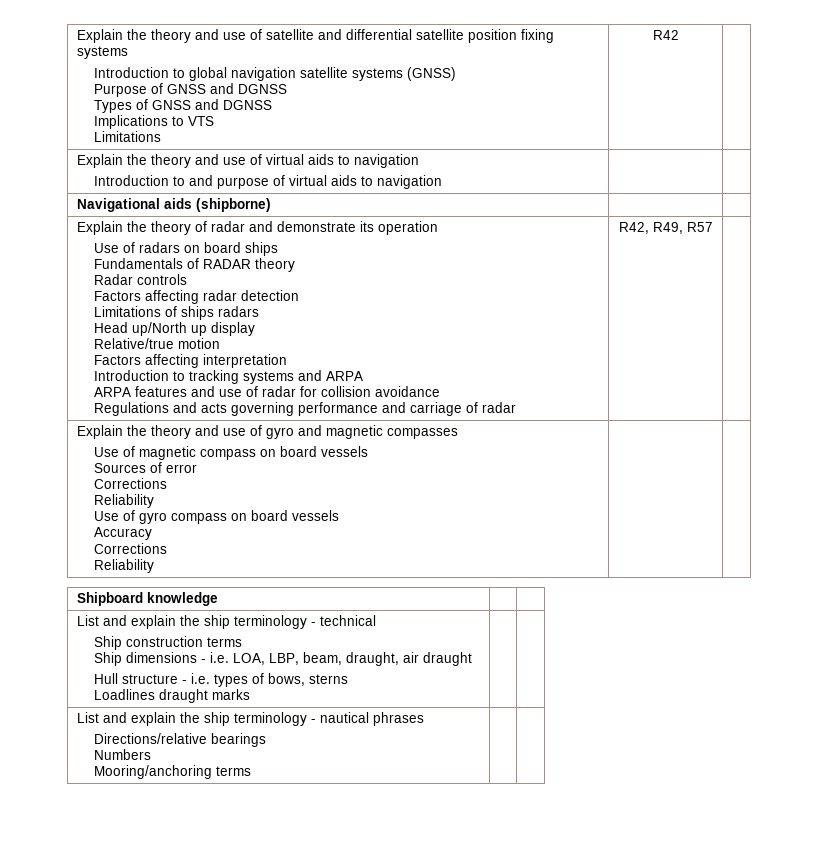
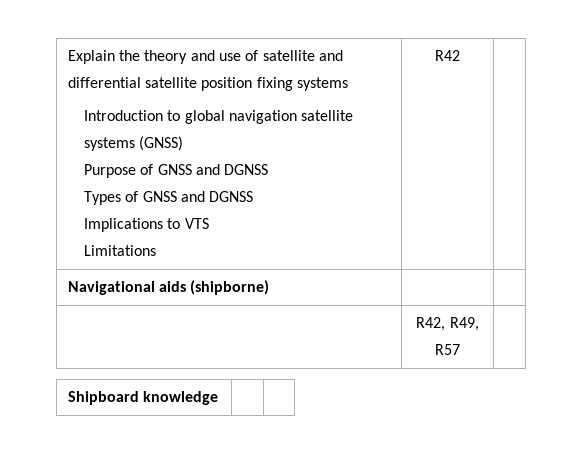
- Explain the theory and use of virtual aids to navigation
- Introduction to and purpose of virtual aids to navigation | |
  Navigational aids (shipborne) | |
- Explain the theory of radar and demonstrate its operation
- Use of radars on board ships
- Fundamentals of RADAR theory
- Radar controls
- Factors affecting radar detection
- Limitations of ships radars
- Head up/North up display
- Relative/true motion
- Factors affecting interpretation
- Introduction to tracking systems and ARPA
- ARPA features and use of radar for collision avoidance
- Regulations and acts governing performance and carriage of radar | R42, R49, R57 |
- Explain the theory and use of gyro and magnetic compasses
- Use of magnetic compass on board vessels
- Sources of error
- Corrections
- Reliability
- Use of gyro compass on board vessels
- Accuracy
- Corrections
- Reliability | |
+ | R42, R49, R57 |
  Shipboard knowledge | |
- List and explain the ship terminology - technical
- Ship construction terms
- Ship dimensions - i.e. LOA, LBP, beam, draught, air draught
- Hull structure - i.e. types of bows, sterns
- Loadlines draught marks | |
- List and explain the ship terminology - nautical phrases
- Directions/relative bearings
- Numbers
- Mooring/anchoring terms | |

